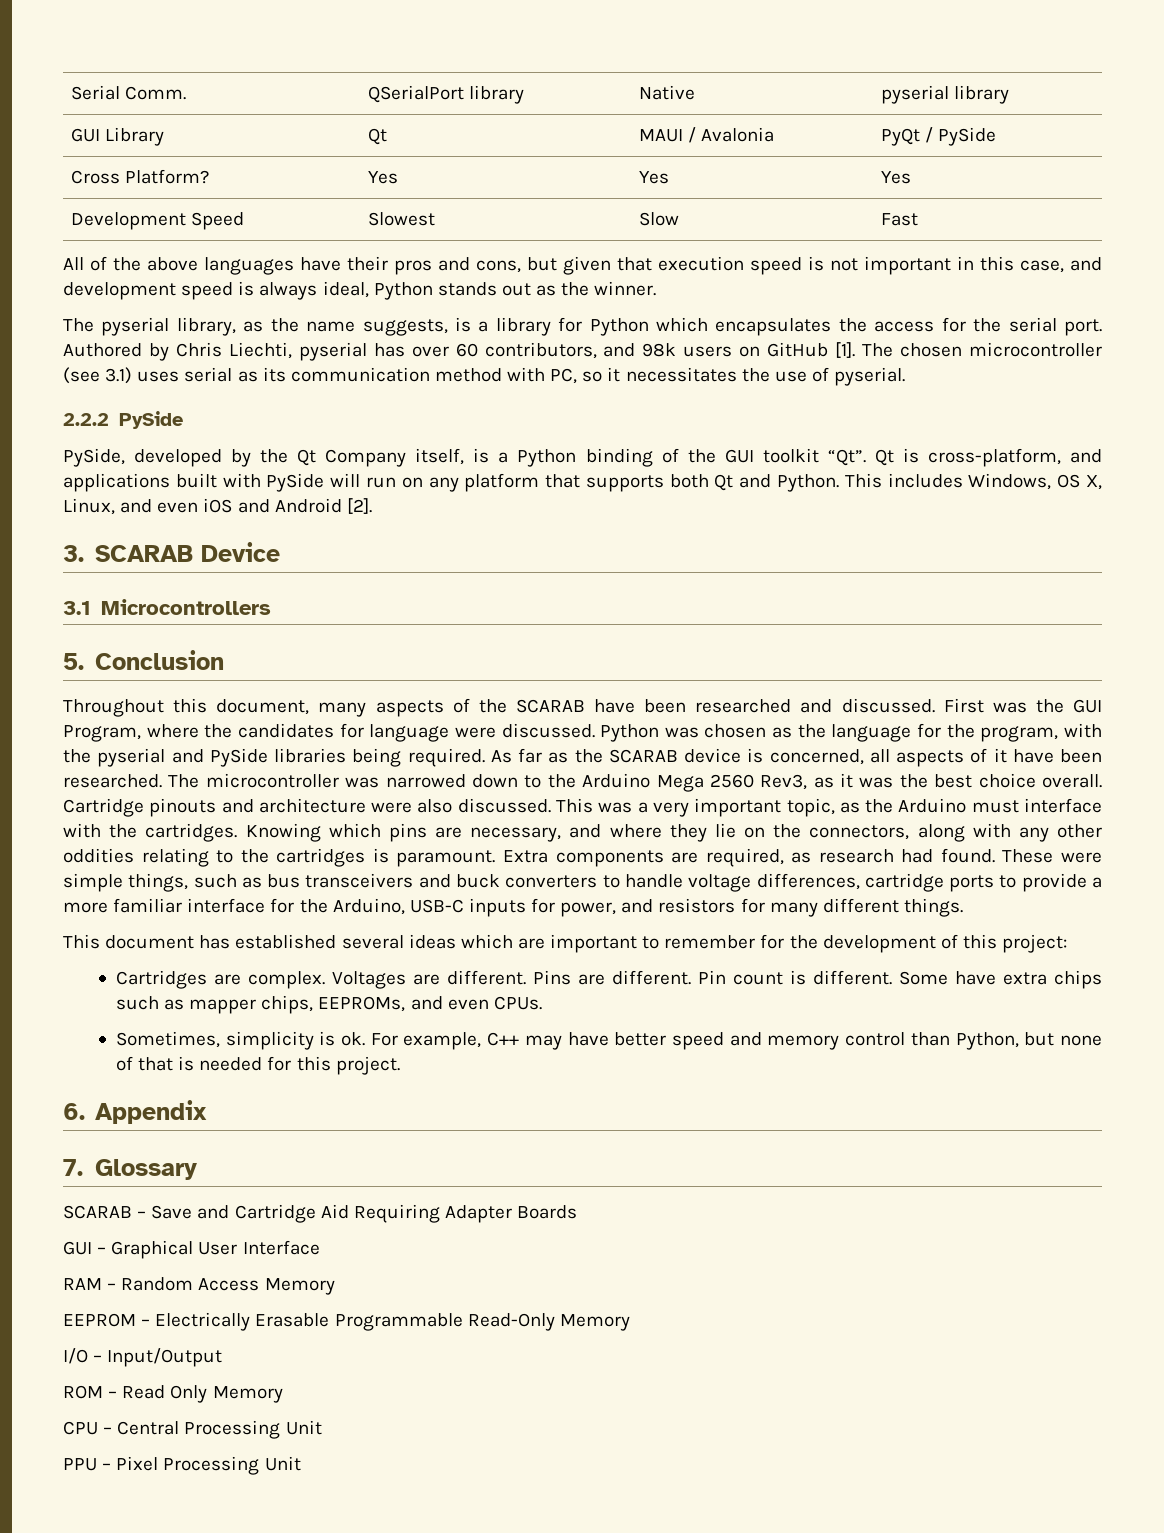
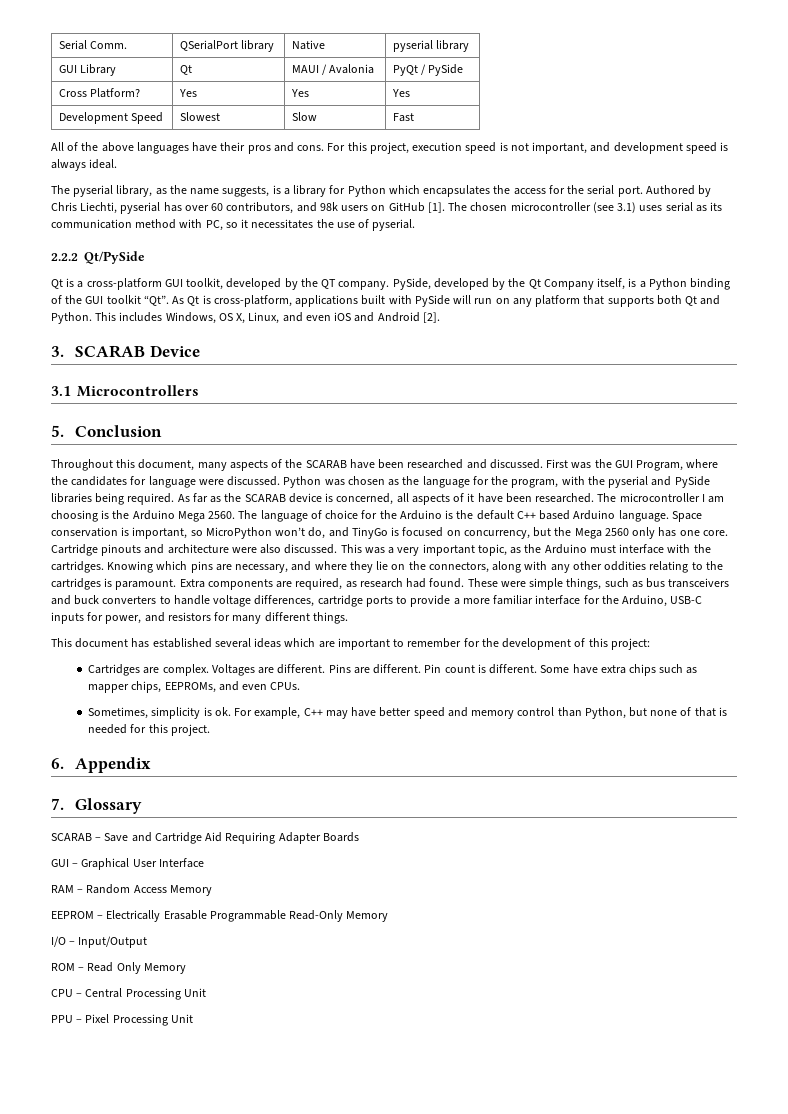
- All of the above languages have their pros and cons, but given that execution speed is not important in this case, and development speed is always ideal, Python stands out as the winner.
+ All of the above languages have their pros and cons. For this project, execution speed is not important, and development speed is always ideal.
- 2.2.2 PySide
- PySide, developed by the Qt Company itself, is a Python binding of the GUI toolkit “Qt”. Qt is cross-platform, and applications built with PySide will run on any platform that supports both Qt and Python.
+ 2.2.2 Qt/PySide
+ Qt is a cross-platform GUI toolkit, developed by the QT company. PySide, developed by the Qt Company itself, is a Python binding of the GUI toolkit “Qt”. As Qt is cross-platform, applications built with PySide will run on any platform that supports both Qt and Python.
- The microcontroller was narrowed down to the Arduino Mega 2560 Rev3, as it was the best choice overall.
+ The microcontroller I am choosing is the Arduino Mega 2560. The language of choice for the Arduino is the default C++ based Arduino language. Space conservation is important, so MicroPython won’t do, and TinyGo is focused on concurrency, but the Mega 2560 only has one core.

